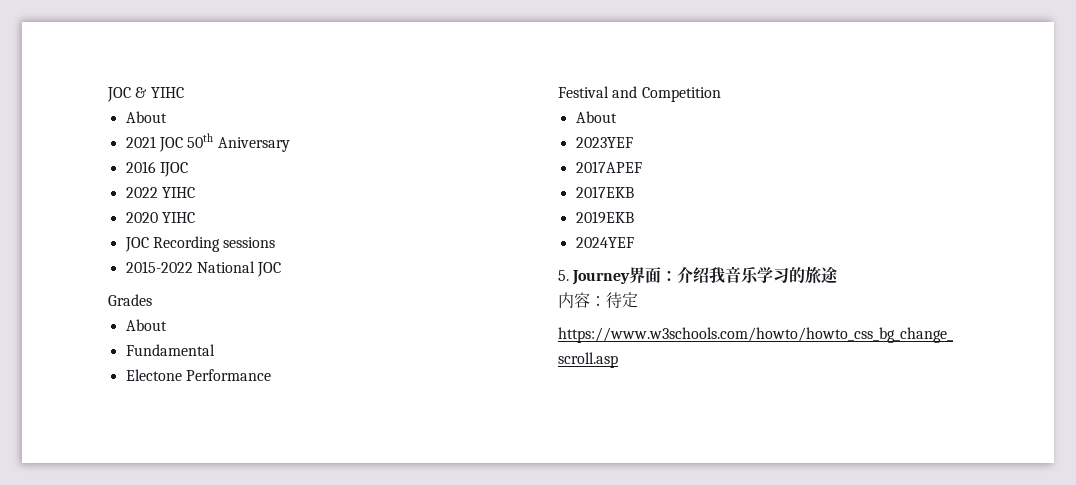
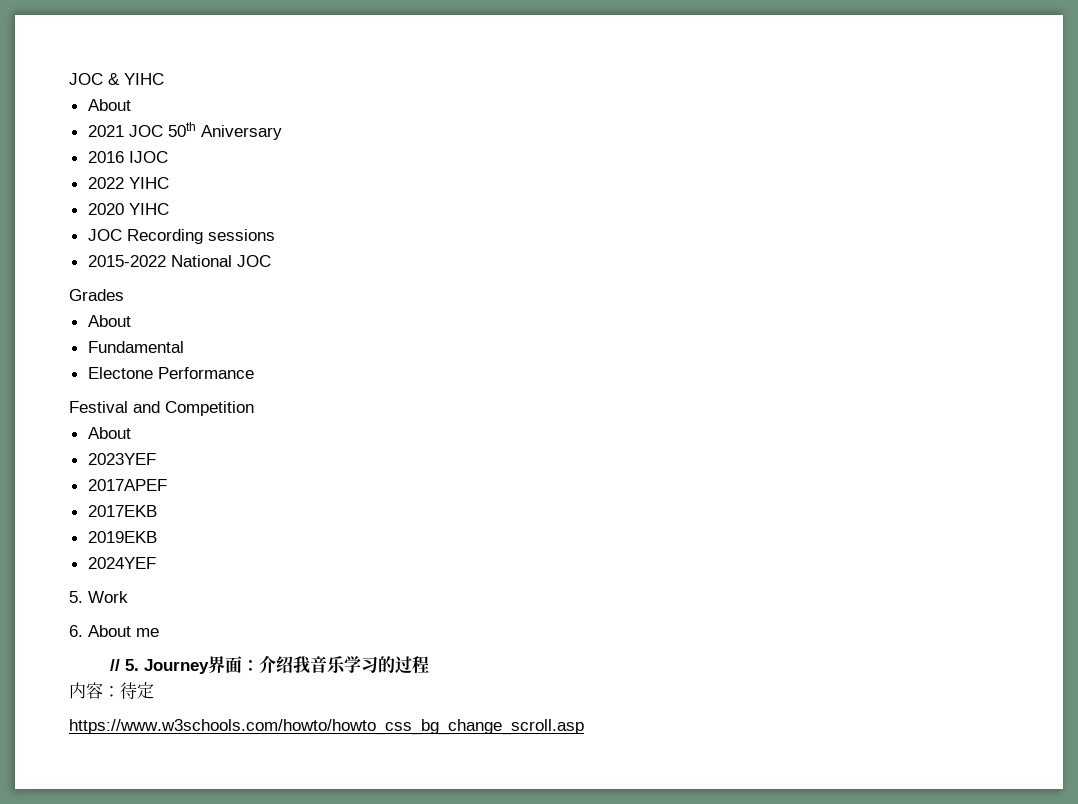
- 5. Journey界面：介绍我音乐学习的旅途
+ 5. Work
+ 6. About me
+ // 5. Journey界面：介绍我音乐学习的过程

